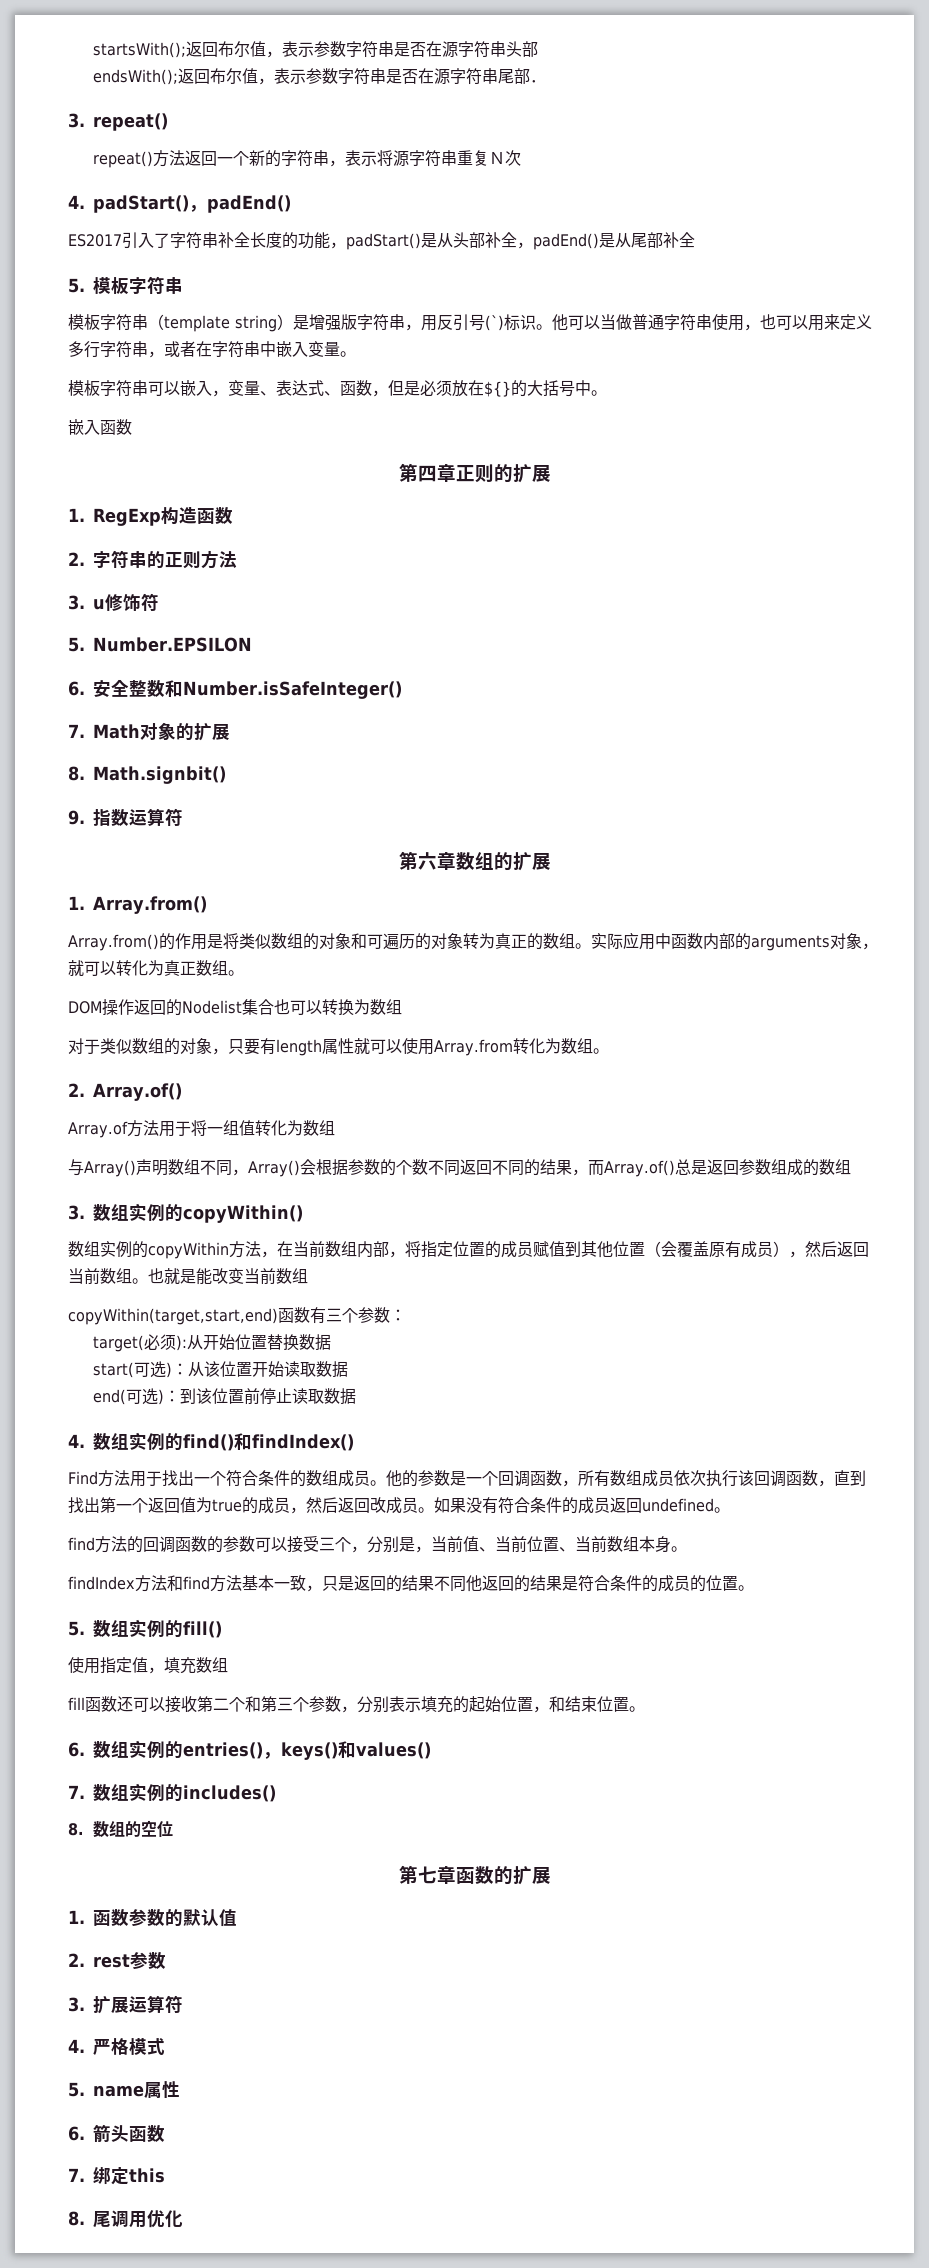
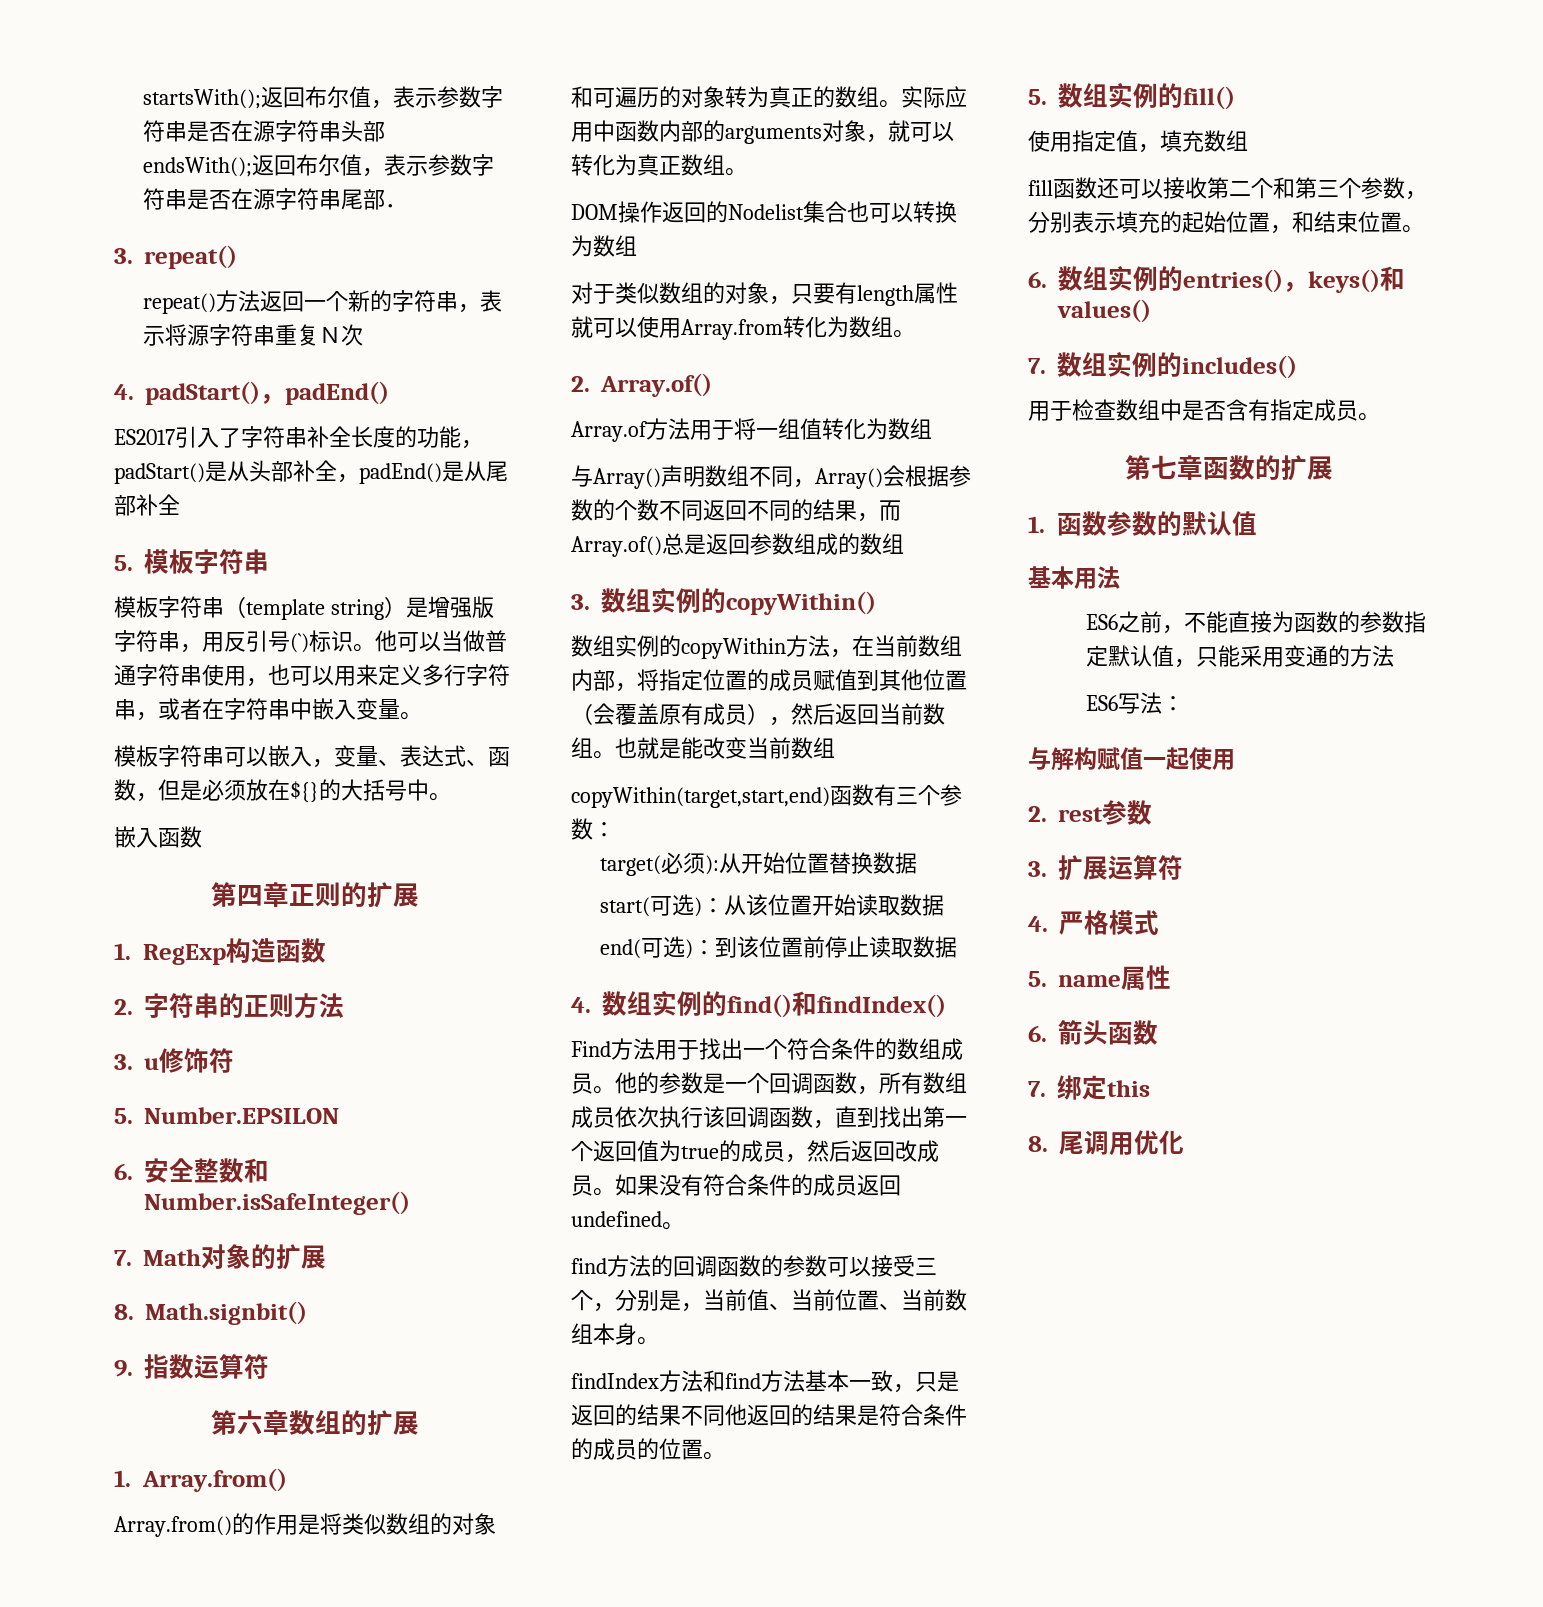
- 8.数组的空位
+ 用于检查数组中是否含有指定成员。
+ 基本用法
+ ES6之前，不能直接为函数的参数指定默认值，只能采用变通的方法
+ ES6写法：
+ 与解构赋值一起使用

